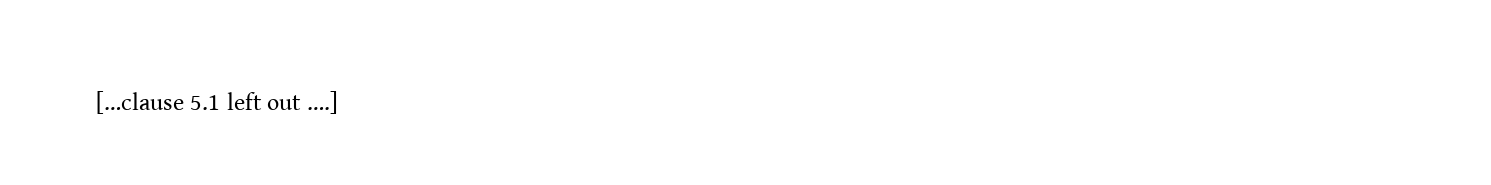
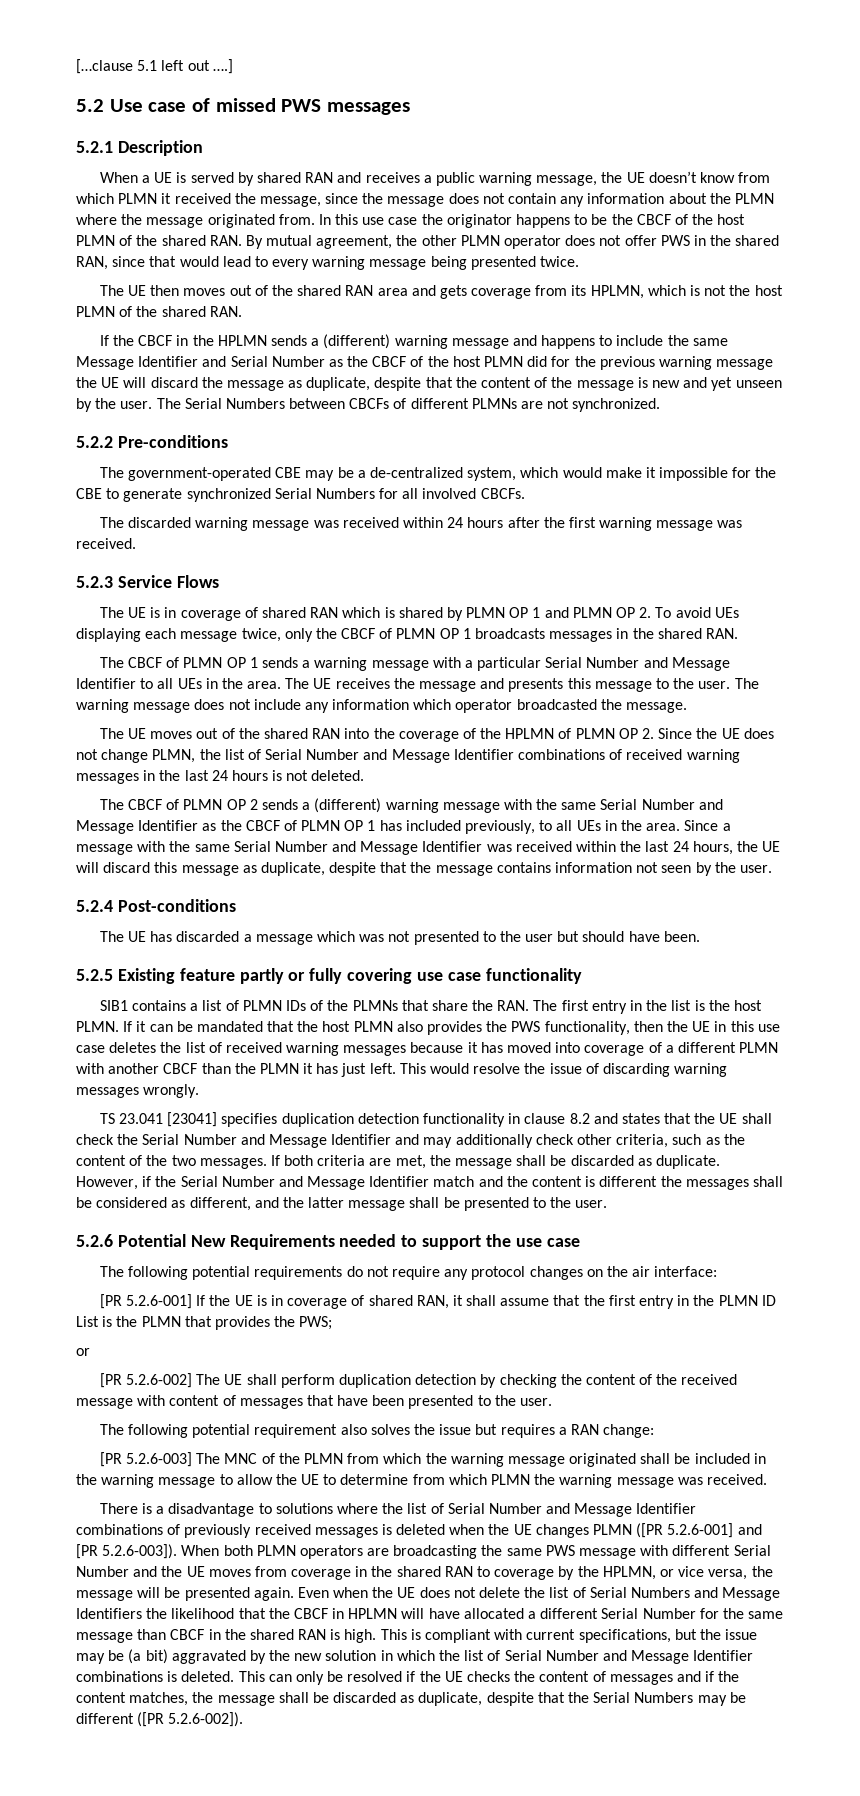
+ 5.2 Use case of missed PWS messages
+ 5.2.1 Description
+ When a UE is served by shared RAN and receives a public warning message, the UE doesn’t know from which PLMN it received the message, since the message does not contain any information about the PLMN where the message originated from. In this use case the originator happens to be the CBCF of the host PLMN of the shared RAN. By mutual agreement, the other PLMN operator does not offer PWS in the shared RAN, since that would lead to every warning message being presented twice.
+ The UE then moves out of the shared RAN area and gets coverage from its HPLMN, which is not the host PLMN of the shared RAN.
+ If the CBCF in the HPLMN sends a (different) warning message and happens to include the same Message Identifier and Serial Number as the CBCF of the host PLMN did for the previous warning message the UE will discard the message as duplicate, despite that the content of the message is new and yet unseen by the user. The Serial Numbers between CBCFs of different PLMNs are not synchronized.
+ 5.2.2 Pre-conditions
+ The government-operated CBE may be a de-centralized system, which would make it impossible for the CBE to generate synchronized Serial Numbers for all involved CBCFs.
+ The discarded warning message was received within 24 hours after the first warning message was received.
+ 5.2.3 Service Flows
+ The UE is in coverage of shared RAN which is shared by PLMN OP 1 and PLMN OP 2. To avoid UEs displaying each message twice, only the CBCF of PLMN OP 1 broadcasts messages in the shared RAN.
+ The CBCF of PLMN OP 1 sends a warning message with a particular Serial Number and Message Identifier to all UEs in the area. The UE receives the message and presents this message to the user. The warning message does not include any information which operator broadcasted the message.
+ The UE moves out of the shared RAN into the coverage of the HPLMN of PLMN OP 2. Since the UE does not change PLMN, the list of Serial Number and Message Identifier combinations of received warning messages in the last 24 hours is not deleted.
+ The CBCF of PLMN OP 2 sends a (different) warning message with the same Serial Number and Message Identifier as the CBCF of PLMN OP 1 has included previously, to all UEs in the area. Since a message with the same Serial Number and Message Identifier was received within the last 24 hours, the UE will discard this message as duplicate, despite that the message contains information not seen by the user.
+ 5.2.4 Post-conditions
+ The UE has discarded a message which was not presented to the user but should have been.
+ 5.2.5 Existing feature partly or fully covering use case functionality
+ SIB1 contains a list of PLMN IDs of the PLMNs that share the RAN. The first entry in the list is the host PLMN. If it can be mandated that the host PLMN also provides the PWS functionality, then the UE in this use case deletes the list of received warning messages because it has moved into coverage of a different PLMN with another CBCF than the PLMN it has just left. This would resolve the issue of discarding warning messages wrongly.
+ TS 23.041 [23041] specifies duplication detection functionality in clause 8.2 and states that the UE shall check the Serial Number and Message Identifier and may additionally check other criteria, such as the content of the two messages. If both criteria are met, the message shall be discarded as duplicate. However, if the Serial Number and Message Identifier match and the content is different the messages shall be considered as different, and the latter message shall be presented to the user.
+ 5.2.6 Potential New Requirements needed to support the use case
+ The following potential requirements do not require any protocol changes on the air interface:
+ [PR 5.2.6-001] If the UE is in coverage of shared RAN, it shall assume that the first entry in the PLMN ID List is the PLMN that provides the PWS;
+ or
+ [PR 5.2.6-002] The UE shall perform duplication detection by checking the content of the received message with content of messages that have been presented to the user.
+ The following potential requirement also solves the issue but requires a RAN change:
+ [PR 5.2.6-003] The MNC of the PLMN from which the warning message originated shall be included in the warning message to allow the UE to determine from which PLMN the warning message was received.
+ There is a disadvantage to solutions where the list of Serial Number and Message Identifier combinations of previously received messages is deleted when the UE changes PLMN ([PR 5.2.6-001] and [PR 5.2.6-003]). When both PLMN operators are broadcasting the same PWS message with different Serial Number and the UE moves from coverage in the shared RAN to coverage by the HPLMN, or vice versa, the message will be presented again. Even when the UE does not delete the list of Serial Numbers and Message Identifiers the likelihood that the CBCF in HPLMN will have allocated a different Serial Number for the same message than CBCF in the shared RAN is high. This is compliant with current specifications, but the issue may be (a bit) aggravated by the new solution in which the list of Serial Number and Message Identifier combinations is deleted. This can only be resolved if the UE checks the content of messages and if the content matches, the message shall be discarded as duplicate, despite that the Serial Numbers may be different ([PR 5.2.6-002]).

